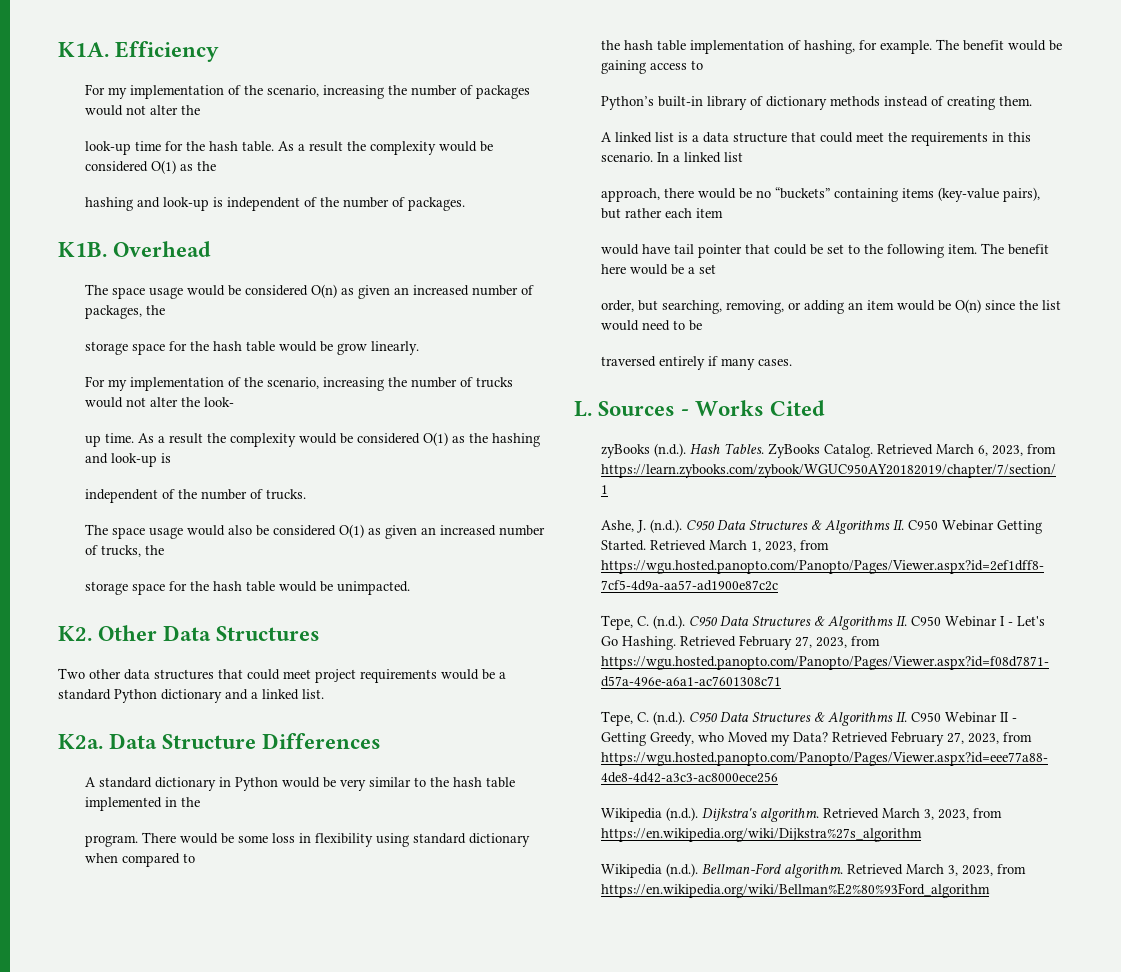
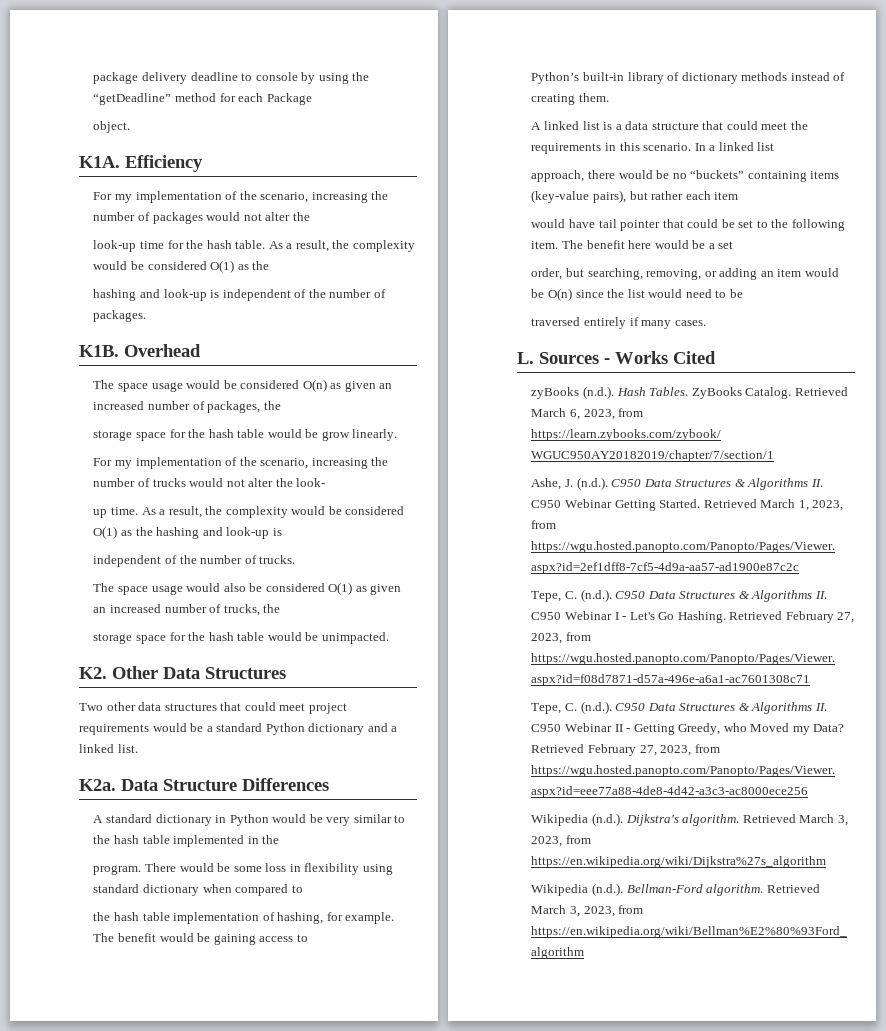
+ package delivery deadline to console by using the “getDeadline” method for each Package
+ object.
- look-up time for the hash table. As a result the complexity would be considered O(1) as the
+ look-up time for the hash table. As a result, the complexity would be considered O(1) as the
- As a result the complexity would be considered O(1) as the hashing and look-up is
+ As a result, the complexity would be considered O(1) as the hashing and look-up is

